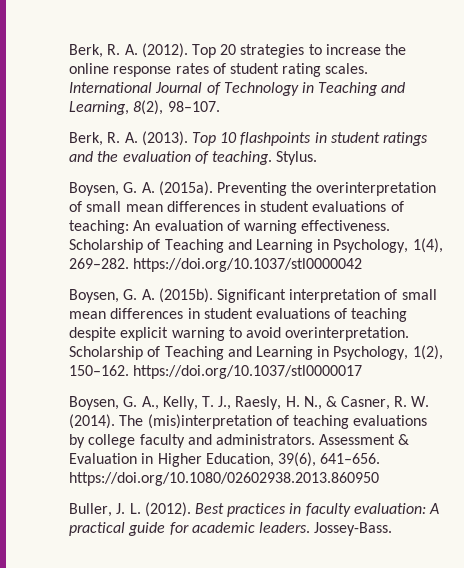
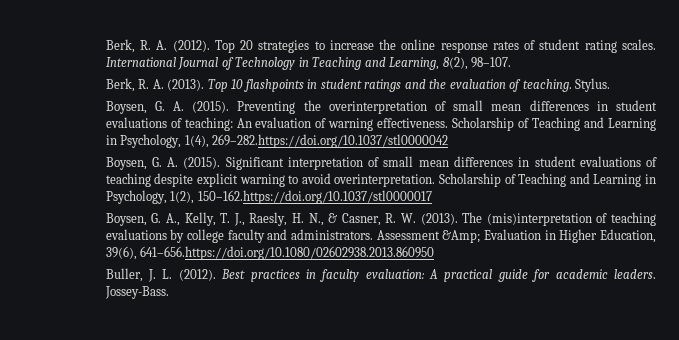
  Stylus.
- Boysen, G. A. (2015a).
+ Boysen, G. A. (2015).
- Scholarship of Teaching and Learning in Psychology, 1(4), 269–282. https://doi.org/10.1037/stl0000042
- Boysen, G. A. (2015b).
+ Scholarship of Teaching and Learning in Psychology, 1(4), 269–282.https://doi.org/10.1037/stl0000042
+ Boysen, G. A. (2015).
- Scholarship of Teaching and Learning in Psychology, 1(2), 150–162. https://doi.org/10.1037/stl0000017
+ Scholarship of Teaching and Learning in Psychology, 1(2), 150–162.https://doi.org/10.1037/stl0000017
- Boysen, G. A., Kelly, T. J., Raesly, H. N., & Casner, R. W. (2014).
+ Boysen, G. A., Kelly, T. J., Raesly, H. N., & Casner, R. W. (2013).
- Assessment & Evaluation in Higher Education, 39(6), 641–656. https://doi.org/10.1080/02602938.2013.860950
+ Assessment &Amp; Evaluation in Higher Education, 39(6), 641–656.https://doi.org/10.1080/02602938.2013.860950

